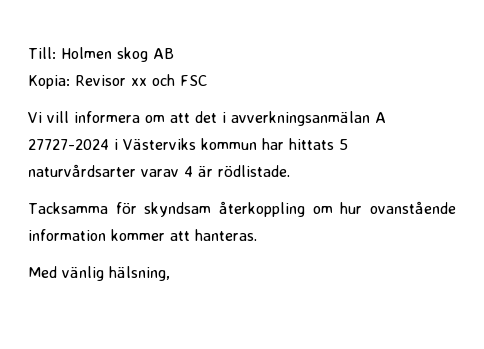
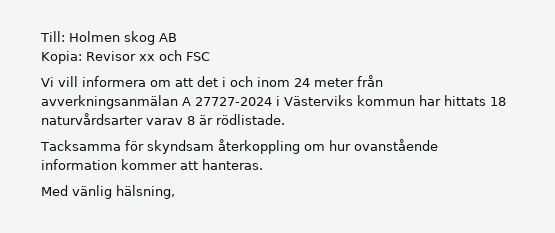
- Vi vill informera om att det i avverkningsanmälan A 27727-2024 i Västerviks kommun har hittats 5 naturvårdsarter varav 4 är rödlistade.
+ Vi vill informera om att det i och inom 24 meter från avverkningsanmälan A 27727-2024 i Västerviks kommun har hittats 18 naturvårdsarter varav 8 är rödlistade.

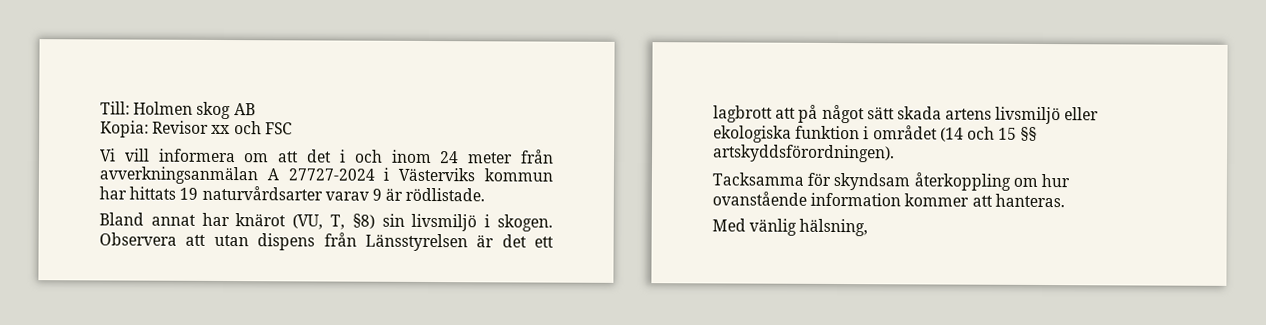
- Vi vill informera om att det i och inom 24 meter från avverkningsanmälan A 27727-2024 i Västerviks kommun har hittats 18 naturvårdsarter varav 8 är rödlistade.
+ Vi vill informera om att det i och inom 24 meter från avverkningsanmälan A 27727-2024 i Västerviks kommun har hittats 19 naturvårdsarter varav 9 är rödlistade.
+ Bland annat har knärot (VU, T, §8) sin livsmiljö i skogen. Observera att utan dispens från Länsstyrelsen är det ett lagbrott att på något sätt skada artens livsmiljö eller ekologiska funktion i området (14 och 15 §§ artskyddsförordningen).

